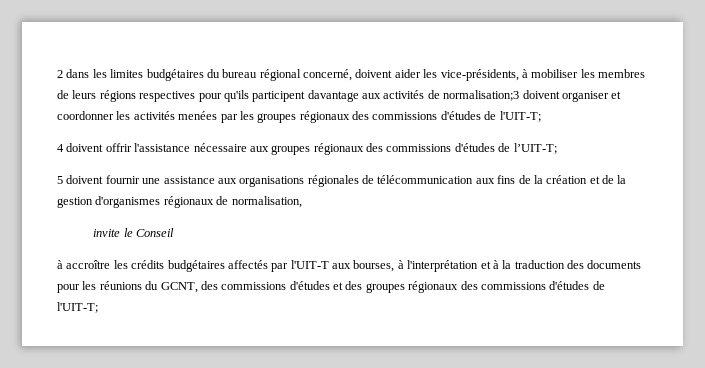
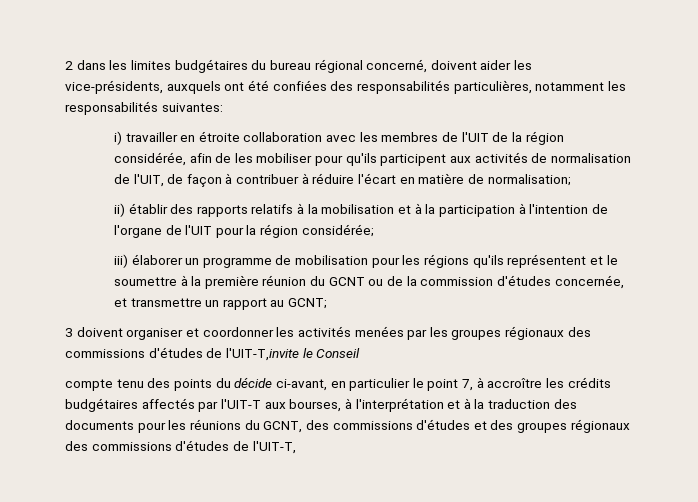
- 2 dans les limites budgétaires du bureau régional concerné, doivent aider les vice-présidents, à mobiliser les membres de leurs régions respectives pour qu'ils participent davantage aux activités de normalisation;3 doivent organiser et coordonner les activités menées par les groupes régionaux des commissions d'études de l'UIT-T;
- 4 doivent offrir l'assistance nécessaire aux groupes régionaux des commissions d'études de l’UIT-T;
- 5 doivent fournir une assistance aux organisations régionales de télécommunication aux fins de la création et de la gestion d'organismes régionaux de normalisation,
- invite le Conseil
- à accroître les crédits budgétaires affectés par l'UIT-T aux bourses, à l'interprétation et à la traduction des documents pour les réunions du GCNT, des commissions d'études et des groupes régionaux des commissions d'études de l'UIT-T;
+ 2 dans les limites budgétaires du bureau régional concerné, doivent aider les vice-présidents, auxquels ont été confiées des responsabilités particulières, notamment les responsabilités suivantes:
+ i) travailler en étroite collaboration avec les membres de l'UIT de la région considérée, afin de les mobiliser pour qu'ils participent aux activités de normalisation de l'UIT, de façon à contribuer à réduire l'écart en matière de normalisation;
+ ii) établir des rapports relatifs à la mobilisation et à la participation à l'intention de l'organe de l'UIT pour la région considérée;
+ iii) élaborer un programme de mobilisation pour les régions qu'ils représentent et le soumettre à la première réunion du GCNT ou de la commission d'études concernée, et transmettre un rapport au GCNT;
+ 3 doivent organiser et coordonner les activités menées par les groupes régionaux des commissions d'études de l'UIT-T,invite le Conseil
+ compte tenu des points du décide ci-avant, en particulier le point 7, à accroître les crédits budgétaires affectés par l'UIT-T aux bourses, à l'interprétation et à la traduction des documents pour les réunions du GCNT, des commissions d'études et des groupes régionaux des commissions d'études de l'UIT-T,

